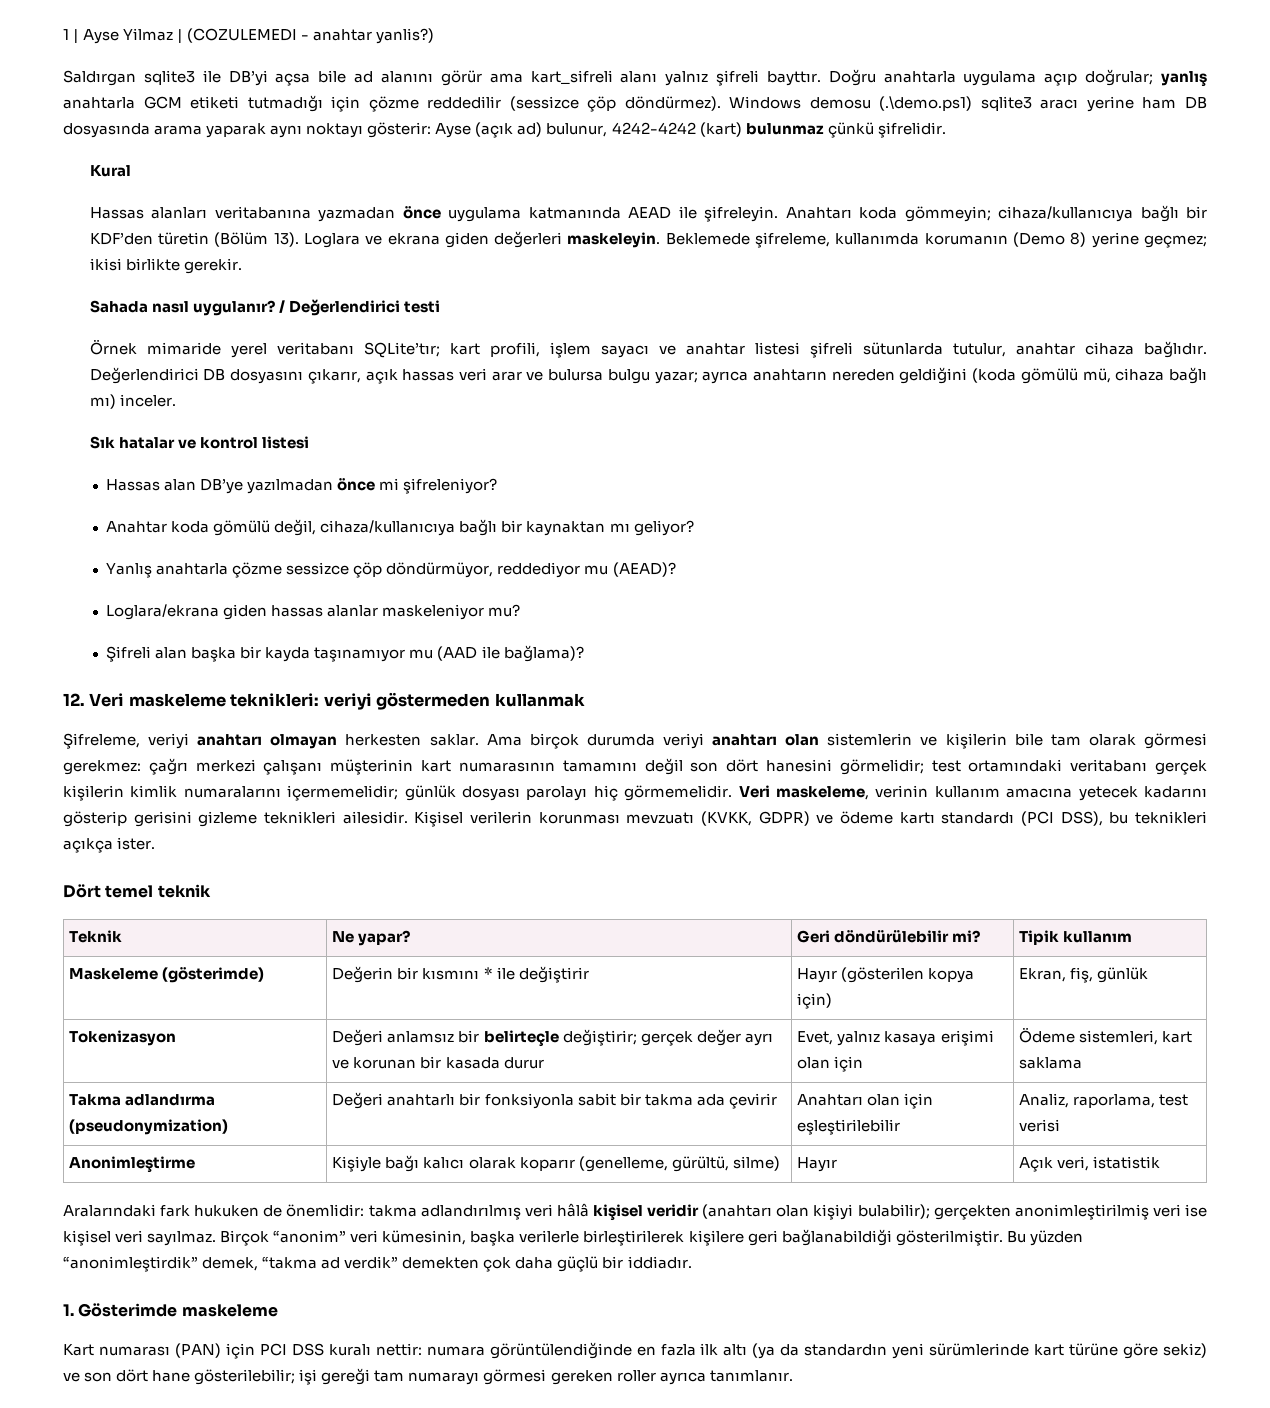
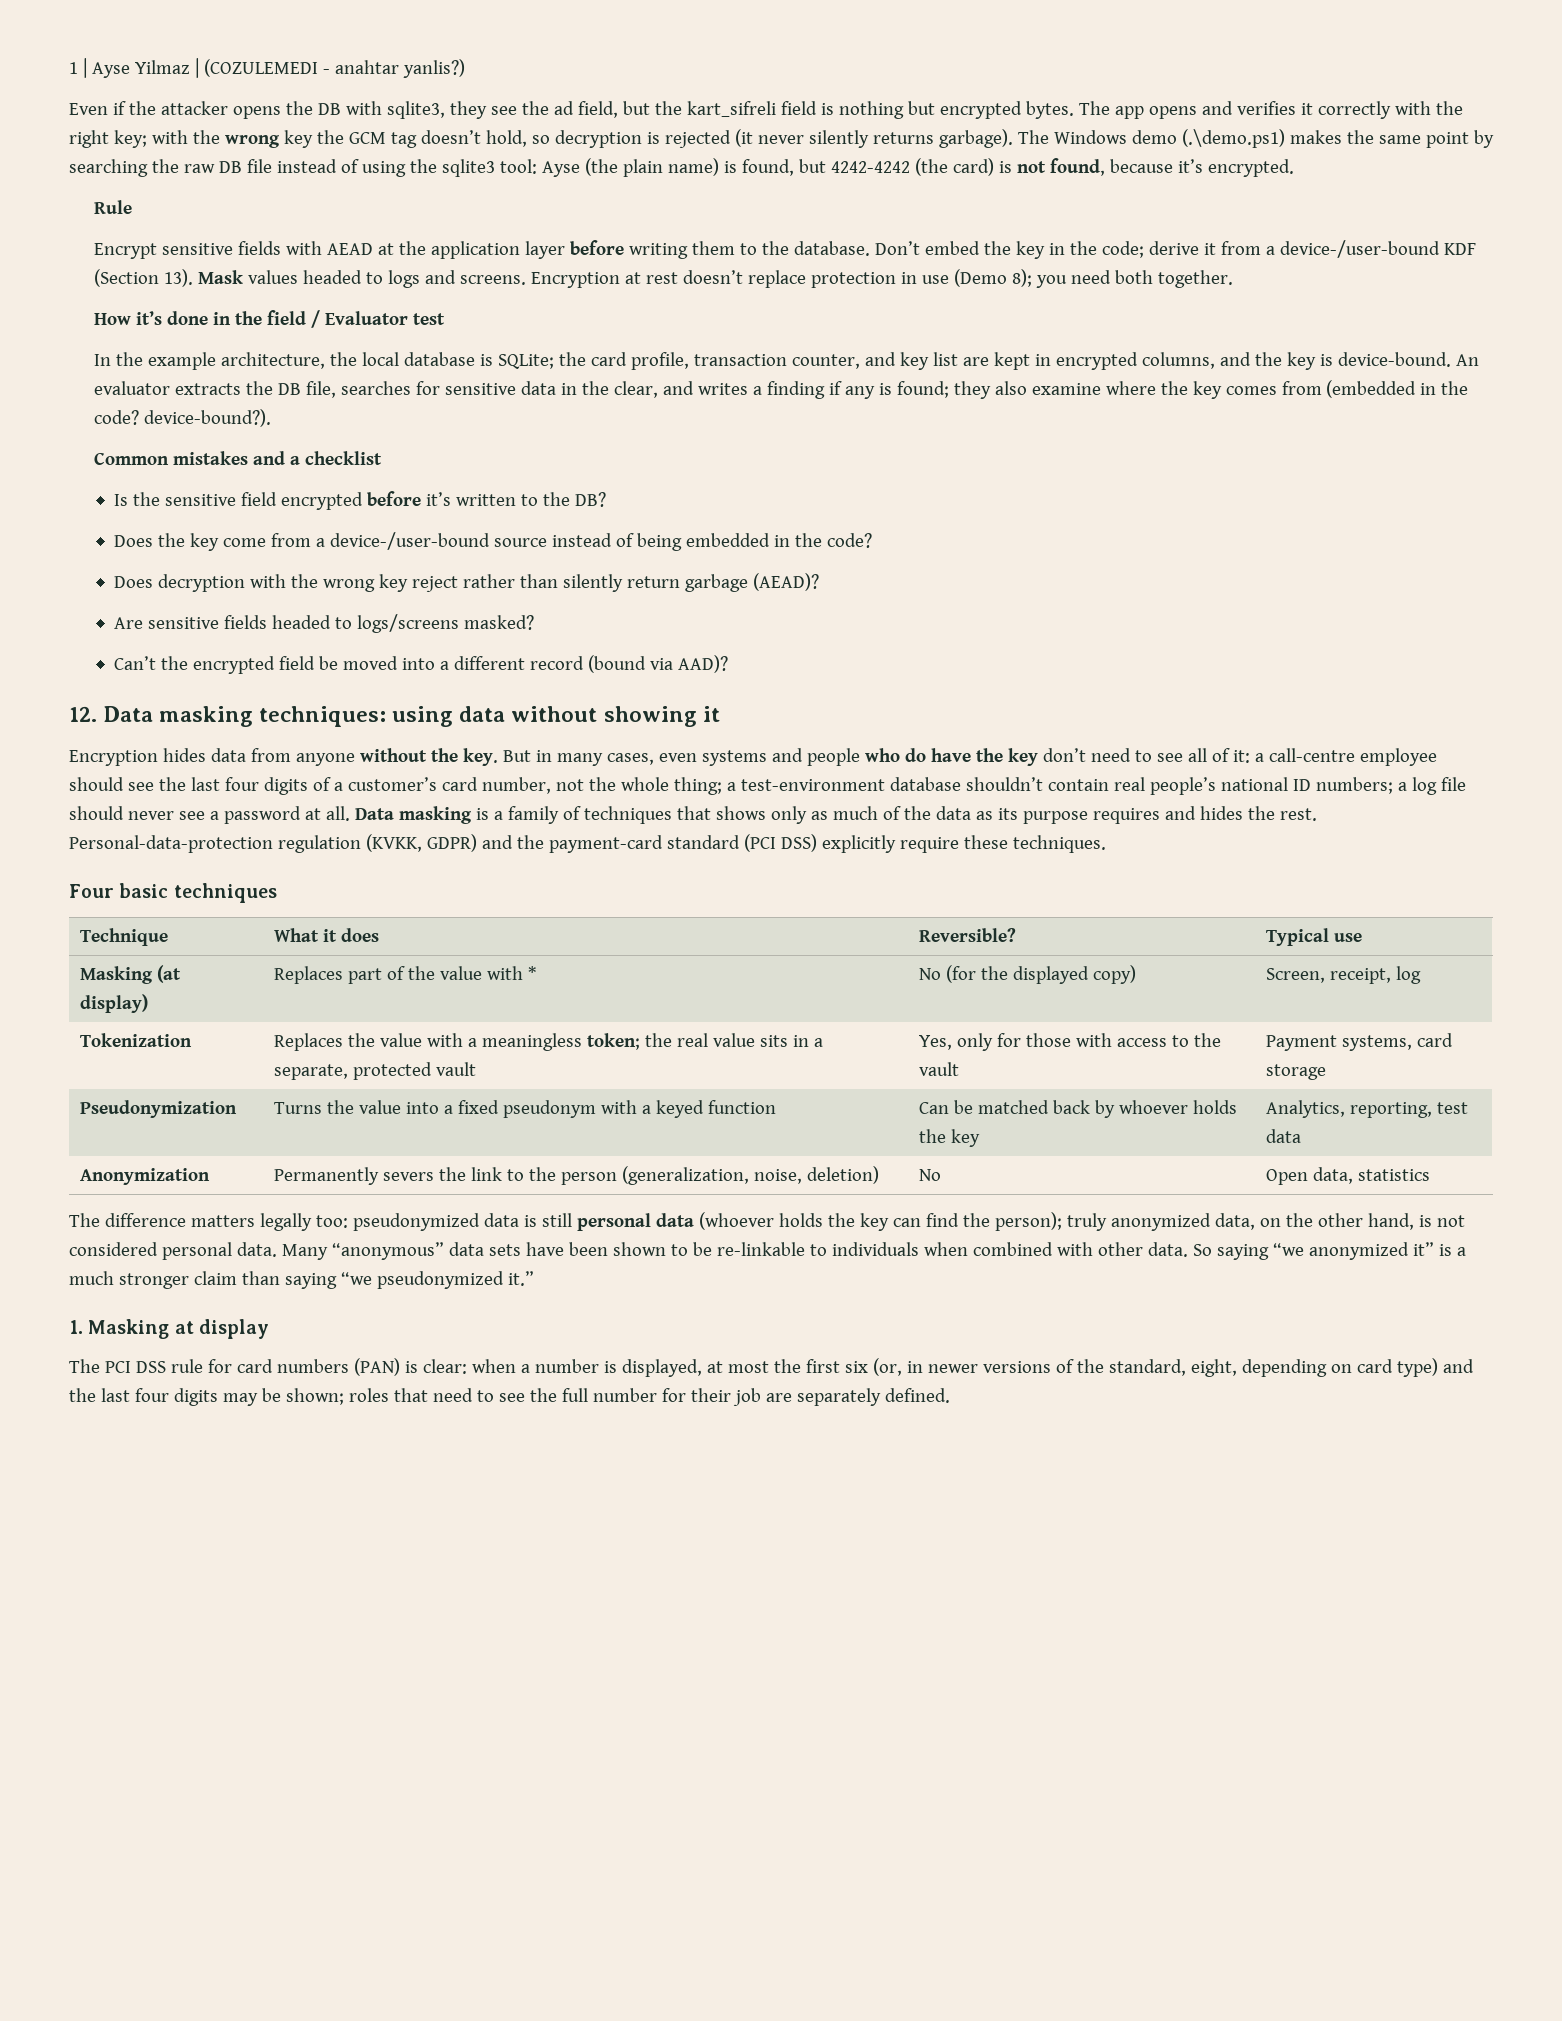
- Saldırgan sqlite3 ile DB’yi açsa bile ad alanını görür ama kart_sifreli alanı yalnız şifreli bayttır. Doğru anahtarla uygulama açıp doğrular; yanlış anahtarla GCM etiketi tutmadığı için çözme reddedilir (sessizce çöp döndürmez). Windows demosu (.\demo.ps1) sqlite3 aracı yerine ham DB dosyasında arama yaparak aynı noktayı gösterir: Ayse (açık ad) bulunur, 4242-4242 (kart) bulunmaz çünkü şifrelidir.
- Kural
- Hassas alanları veritabanına yazmadan önce uygulama katmanında AEAD ile şifreleyin. Anahtarı koda gömmeyin; cihaza/kullanıcıya bağlı bir KDF’den türetin (Bölüm 13). Loglara ve ekrana giden değerleri maskeleyin. Beklemede şifreleme, kullanımda korumanın (Demo 8) yerine geçmez; ikisi birlikte gerekir.
- Sahada nasıl uygulanır? / Değerlendirici testi
- Örnek mimaride yerel veritabanı SQLite’tır; kart profili, işlem sayacı ve anahtar listesi şifreli sütunlarda tutulur, anahtar cihaza bağlıdır. Değerlendirici DB dosyasını çıkarır, açık hassas veri arar ve bulursa bulgu yazar; ayrıca anahtarın nereden geldiğini (koda gömülü mü, cihaza bağlı mı) inceler.
- Sık hatalar ve kontrol listesi
- Hassas alan DB’ye yazılmadan önce mi şifreleniyor?
- Anahtar koda gömülü değil, cihaza/kullanıcıya bağlı bir kaynaktan mı geliyor?
- Yanlış anahtarla çözme sessizce çöp döndürmüyor, reddediyor mu (AEAD)?
- Loglara/ekrana giden hassas alanlar maskeleniyor mu?
- Şifreli alan başka bir kayda taşınamıyor mu (AAD ile bağlama)?
- 12. Veri maskeleme teknikleri: veriyi göstermeden kullanmak
- Şifreleme, veriyi anahtarı olmayan herkesten saklar. Ama birçok durumda veriyi anahtarı olan sistemlerin ve kişilerin bile tam olarak görmesi gerekmez: çağrı merkezi çalışanı müşterinin kart numarasının tamamını değil son dört hanesini görmelidir; test ortamındaki veritabanı gerçek kişilerin kimlik numaralarını içermemelidir; günlük dosyası parolayı hiç görmemelidir. Veri maskeleme, verinin kullanım amacına yetecek kadarını gösterip gerisini gizleme teknikleri ailesidir. Kişisel verilerin korunması mevzuatı (KVKK, GDPR) ve ödeme kartı standardı (PCI DSS), bu teknikleri açıkça ister.
- Dört temel teknik
- Teknik | Ne yapar? | Geri döndürülebilir mi? | Tipik kullanım
- Maskeleme (gösterimde) | Değerin bir kısmını * ile değiştirir | Hayır (gösterilen kopya için) | Ekran, fiş, günlük
- Tokenizasyon | Değeri anlamsız bir belirteçle değiştirir; gerçek değer ayrı ve korunan bir kasada durur | Evet, yalnız kasaya erişimi olan için | Ödeme sistemleri, kart saklama
- Takma adlandırma (pseudonymization) | Değeri anahtarlı bir fonksiyonla sabit bir takma ada çevirir | Anahtarı olan için eşleştirilebilir | Analiz, raporlama, test verisi
- Anonimleştirme | Kişiyle bağı kalıcı olarak koparır (genelleme, gürültü, silme) | Hayır | Açık veri, istatistik
- Aralarındaki fark hukuken de önemlidir: takma adlandırılmış veri hâlâ kişisel veridir (anahtarı olan kişiyi bulabilir); gerçekten anonimleştirilmiş veri ise kişisel veri sayılmaz. Birçok “anonim” veri kümesinin, başka verilerle birleştirilerek kişilere geri bağlanabildiği gösterilmiştir. Bu yüzden “anonimleştirdik” demek, “takma ad verdik” demekten çok daha güçlü bir iddiadır.
- 1. Gösterimde maskeleme
- Kart numarası (PAN) için PCI DSS kuralı nettir: numara görüntülendiğinde en fazla ilk altı (ya da standardın yeni sürümlerinde kart türüne göre sekiz) ve son dört hane gösterilebilir; işi gereği tam numarayı görmesi gereken roller ayrıca tanımlanır.
+ Even if the attacker opens the DB with sqlite3, they see the ad field, but the kart_sifreli field is nothing but encrypted bytes. The app opens and verifies it correctly with the right key; with the wrong key the GCM tag doesn’t hold, so decryption is rejected (it never silently returns garbage). The Windows demo (.\demo.ps1) makes the same point by searching the raw DB file instead of using the sqlite3 tool: Ayse (the plain name) is found, but 4242-4242 (the card) is not found, because it’s encrypted.
+ Rule
+ Encrypt sensitive fields with AEAD at the application layer before writing them to the database. Don’t embed the key in the code; derive it from a device-/user-bound KDF (Section 13). Mask values headed to logs and screens. Encryption at rest doesn’t replace protection in use (Demo 8); you need both together.
+ How it’s done in the field / Evaluator test
+ In the example architecture, the local database is SQLite; the card profile, transaction counter, and key list are kept in encrypted columns, and the key is device-bound. An evaluator extracts the DB file, searches for sensitive data in the clear, and writes a finding if any is found; they also examine where the key comes from (embedded in the code? device-bound?).
+ Common mistakes and a checklist
+ Is the sensitive field encrypted before it’s written to the DB?
+ Does the key come from a device-/user-bound source instead of being embedded in the code?
+ Does decryption with the wrong key reject rather than silently return garbage (AEAD)?
+ Are sensitive fields headed to logs/screens masked?
+ Can’t the encrypted field be moved into a different record (bound via AAD)?
+ 12. Data masking techniques: using data without showing it
+ Encryption hides data from anyone without the key. But in many cases, even systems and people who do have the key don’t need to see all of it: a call-centre employee should see the last four digits of a customer’s card number, not the whole thing; a test-environment database shouldn’t contain real people’s national ID numbers; a log file should never see a password at all. Data masking is a family of techniques that shows only as much of the data as its purpose requires and hides the rest. Personal-data-protection regulation (KVKK, GDPR) and the payment-card standard (PCI DSS) explicitly require these techniques.
+ Four basic techniques
+ Technique | What it does | Reversible? | Typical use
+ Masking (at display) | Replaces part of the value with * | No (for the displayed copy) | Screen, receipt, log
+ Tokenization | Replaces the value with a meaningless token; the real value sits in a separate, protected vault | Yes, only for those with access to the vault | Payment systems, card storage
+ Pseudonymization | Turns the value into a fixed pseudonym with a keyed function | Can be matched back by whoever holds the key | Analytics, reporting, test data
+ Anonymization | Permanently severs the link to the person (generalization, noise, deletion) | No | Open data, statistics
+ The difference matters legally too: pseudonymized data is still personal data (whoever holds the key can find the person); truly anonymized data, on the other hand, is not considered personal data. Many “anonymous” data sets have been shown to be re-linkable to individuals when combined with other data. So saying “we anonymized it” is a much stronger claim than saying “we pseudonymized it.”
+ 1. Masking at display
+ The PCI DSS rule for card numbers (PAN) is clear: when a number is displayed, at most the first six (or, in newer versions of the standard, eight, depending on card type) and the last four digits may be shown; roles that need to see the full number for their job are separately defined.

